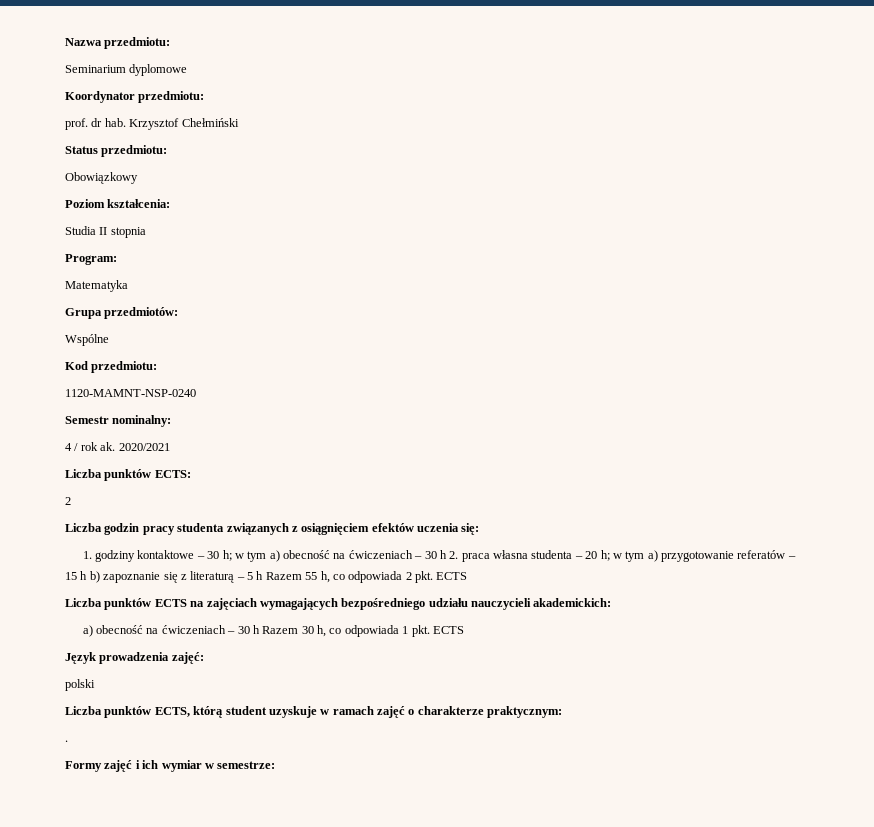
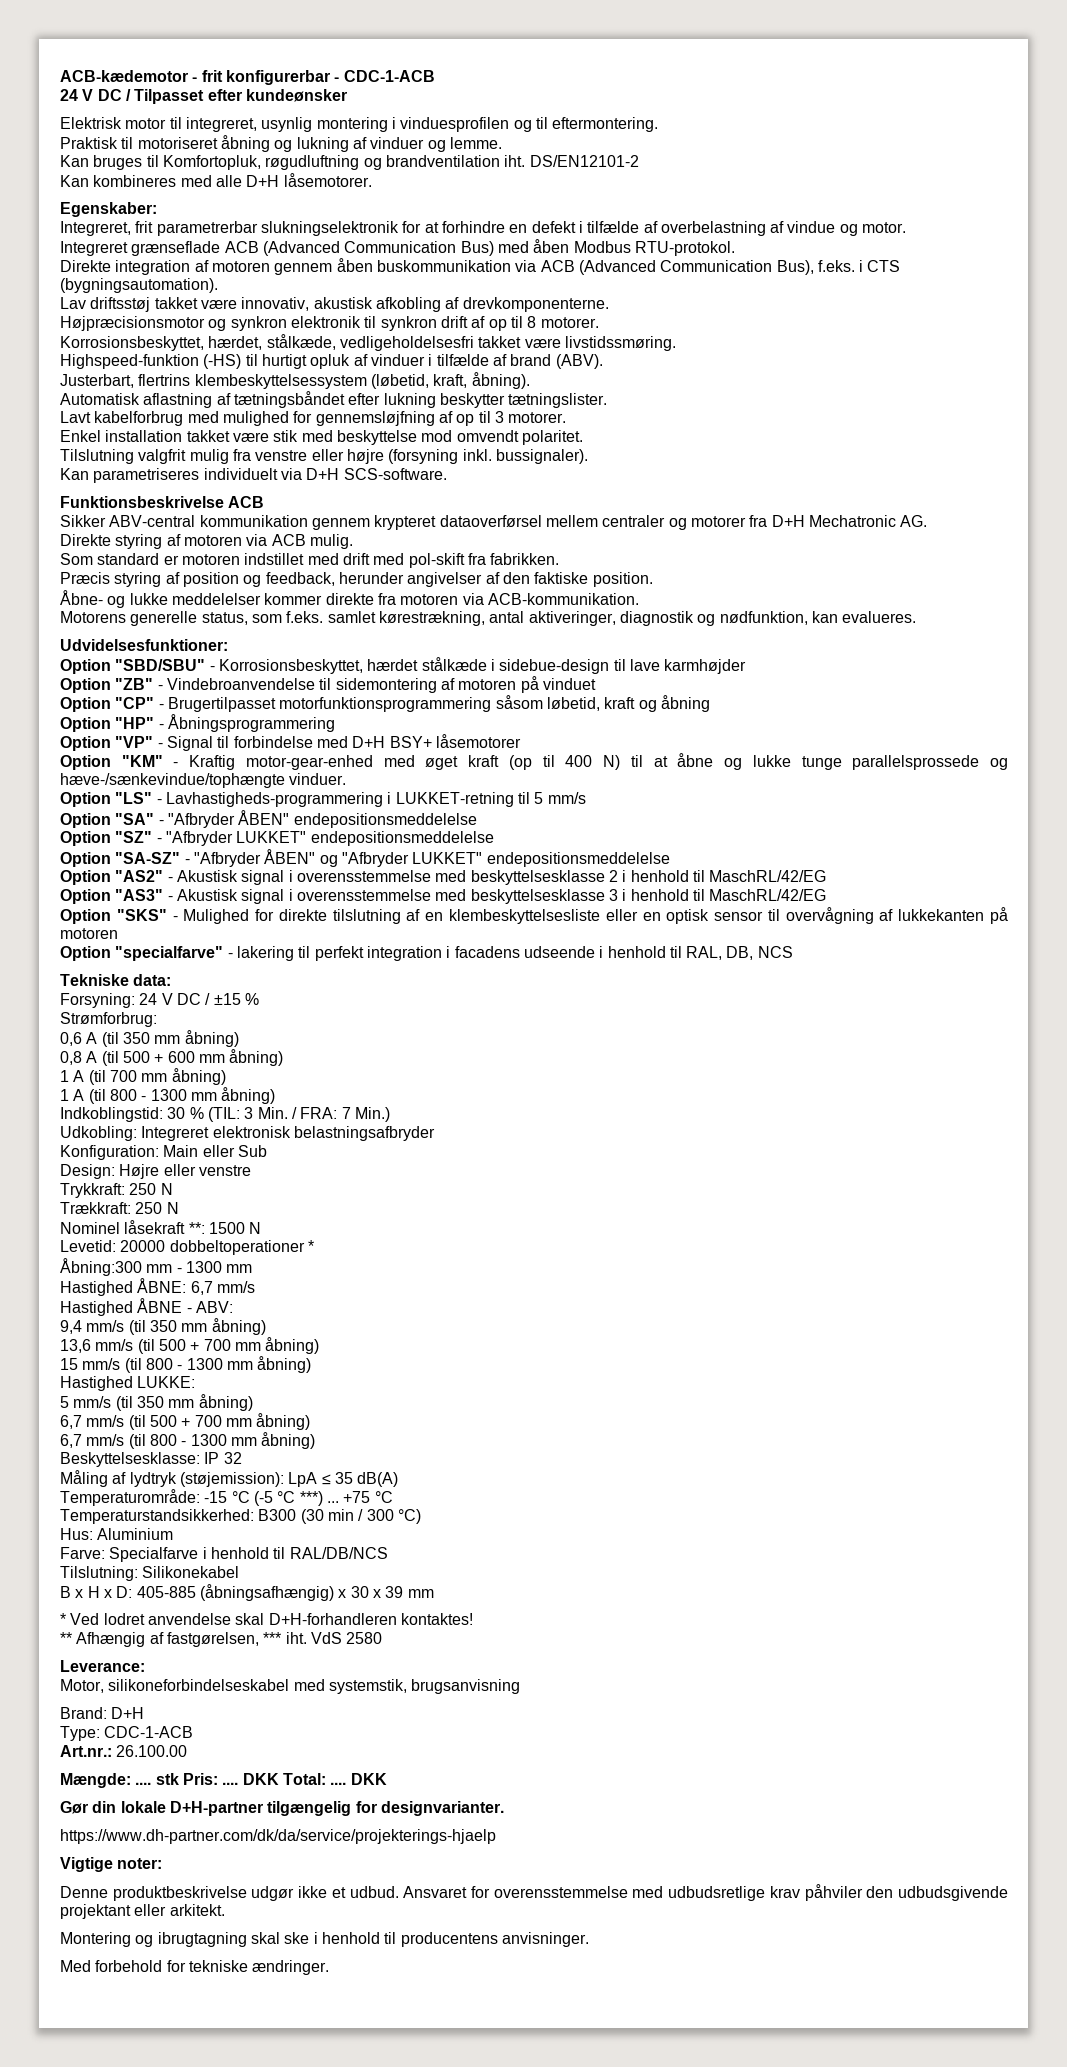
- Nazwa przedmiotu:
- Seminarium dyplomowe
- Koordynator przedmiotu:
- prof. dr hab. Krzysztof Chełmiński
- Status przedmiotu:
- Obowiązkowy
- Poziom kształcenia:
- Studia II stopnia
- Program:
- Matematyka
- Grupa przedmiotów:
- Wspólne
- Kod przedmiotu:
- 1120-MAMNT-NSP-0240
- Semestr nominalny:
- 4 / rok ak. 2020/2021
- Liczba punktów ECTS:
- 2
- Liczba godzin pracy studenta związanych z osiągnięciem efektów uczenia się:
- 1. godziny kontaktowe – 30 h; w tym a) obecność na ćwiczeniach – 30 h 2. praca własna studenta – 20 h; w tym a) przygotowanie referatów – 15 h b) zapoznanie się z literaturą – 5 h Razem 55 h, co odpowiada 2 pkt. ECTS
- Liczba punktów ECTS na zajęciach wymagających bezpośredniego udziału nauczycieli akademickich:
- a) obecność na ćwiczeniach – 30 h Razem 30 h, co odpowiada 1 pkt. ECTS
- Język prowadzenia zajęć:
- polski
- Liczba punktów ECTS, którą student uzyskuje w ramach zajęć o charakterze praktycznym:
- .
- Formy zajęć i ich wymiar w semestrze:
+ ACB-kædemotor - frit konfigurerbar - CDC-1-ACB
+ 24 V DC / Tilpasset efter kundeønsker
+ Elektrisk motor til integreret, usynlig montering i vinduesprofilen og til eftermontering.
+ Praktisk til motoriseret åbning og lukning af vinduer og lemme.
+ Kan bruges til Komfortopluk, røgudluftning og brandventilation iht. DS/EN12101-2
+ Kan kombineres med alle D+H låsemotorer.
+ Egenskaber:
+ Integreret, frit parametrerbar slukningselektronik for at forhindre en defekt i tilfælde af overbelastning af vindue og motor.
+ Integreret grænseflade ACB (Advanced Communication Bus) med åben Modbus RTU-protokol.
+ Direkte integration af motoren gennem åben buskommunikation via ACB (Advanced Communication Bus), f.eks. i CTS (bygningsautomation).
+ Lav driftsstøj takket være innovativ, akustisk afkobling af drevkomponenterne.
+ Højpræcisionsmotor og synkron elektronik til synkron drift af op til 8 motorer.
+ Korrosionsbeskyttet, hærdet, stålkæde, vedligeholdelsesfri takket være livstidssmøring.
+ Highspeed-funktion (-HS) til hurtigt opluk af vinduer i tilfælde af brand (ABV).
+ Justerbart, flertrins klembeskyttelsessystem (løbetid, kraft, åbning).
+ Automatisk aflastning af tætningsbåndet efter lukning beskytter tætningslister.
+ Lavt kabelforbrug med mulighed for gennemsløjfning af op til 3 motorer.
+ Enkel installation takket være stik med beskyttelse mod omvendt polaritet.
+ Tilslutning valgfrit mulig fra venstre eller højre (forsyning inkl. bussignaler).
+ Kan parametriseres individuelt via D+H SCS-software.
+ Funktionsbeskrivelse ACB
+ Sikker ABV-central kommunikation gennem krypteret dataoverførsel mellem centraler og motorer fra D+H Mechatronic AG.
+ Direkte styring af motoren via ACB mulig.
+ Som standard er motoren indstillet med drift med pol-skift fra fabrikken.
+ Præcis styring af position og feedback, herunder angivelser af den faktiske position.
+ Åbne- og lukke meddelelser kommer direkte fra motoren via ACB-kommunikation.
+ Motorens generelle status, som f.eks. samlet kørestrækning, antal aktiveringer, diagnostik og nødfunktion, kan evalueres.
+ Udvidelsesfunktioner:
+ Option "SBD/SBU" - Korrosionsbeskyttet, hærdet stålkæde i sidebue-design til lave karmhøjder
+ Option "ZB" - Vindebroanvendelse til sidemontering af motoren på vinduet
+ Option "CP" - Brugertilpasset motorfunktionsprogrammering såsom løbetid, kraft og åbning
+ Option "HP" - Åbningsprogrammering
+ Option "VP" - Signal til forbindelse med D+H BSY+ låsemotorer
+ Option "KM" - Kraftig motor-gear-enhed med øget kraft (op til 400 N) til at åbne og lukke tunge parallelsprossede og hæve-/sænkevindue/tophængte vinduer.
+ Option "LS" - Lavhastigheds-programmering i LUKKET-retning til 5 mm/s
+ Option "SA" - "Afbryder ÅBEN" endepositionsmeddelelse
+ Option "SZ" - "Afbryder LUKKET" endepositionsmeddelelse
+ Option "SA-SZ" - "Afbryder ÅBEN" og "Afbryder LUKKET" endepositionsmeddelelse
+ Option "AS2" - Akustisk signal i overensstemmelse med beskyttelsesklasse 2 i henhold til MaschRL/42/EG
+ Option "AS3" - Akustisk signal i overensstemmelse med beskyttelsesklasse 3 i henhold til MaschRL/42/EG
+ Option "SKS" - Mulighed for direkte tilslutning af en klembeskyttelsesliste eller en optisk sensor til overvågning af lukkekanten på motoren
+ Option "specialfarve" - lakering til perfekt integration i facadens udseende i henhold til RAL, DB, NCS
+ Tekniske data:
+ Forsyning: 24 V DC / ±15 %
+ Strømforbrug:
+ 0,6 A (til 350 mm åbning)
+ 0,8 A (til 500 + 600 mm åbning)
+ 1 A (til 700 mm åbning)
+ 1 A (til 800 - 1300 mm åbning)
+ Indkoblingstid: 30 % (TIL: 3 Min. / FRA: 7 Min.)
+ Udkobling: Integreret elektronisk belastningsafbryder
+ Konfiguration: Main eller Sub
+ Design: Højre eller venstre
+ Trykkraft: 250 N
+ Trækkraft: 250 N
+ Nominel låsekraft **: 1500 N
+ Levetid: 20000 dobbeltoperationer *
+ Åbning:300 mm - 1300 mm
+ Hastighed ÅBNE: 6,7 mm/s
+ Hastighed ÅBNE - ABV:
+ 9,4 mm/s (til 350 mm åbning)
+ 13,6 mm/s (til 500 + 700 mm åbning)
+ 15 mm/s (til 800 - 1300 mm åbning)
+ Hastighed LUKKE:
+ 5 mm/s (til 350 mm åbning)
+ 6,7 mm/s (til 500 + 700 mm åbning)
+ 6,7 mm/s (til 800 - 1300 mm åbning)
+ Beskyttelsesklasse: IP 32
+ Måling af lydtryk (støjemission): LpA ≤ 35 dB(A)
+ Temperaturområde: -15 °C (-5 °C ***) ... +75 °C
+ Temperaturstandsikkerhed: B300 (30 min / 300 °C)
+ Hus: Aluminium
+ Farve: Specialfarve i henhold til RAL/DB/NCS
+ Tilslutning: Silikonekabel
+ B x H x D: 405-885 (åbningsafhængig) x 30 x 39 mm
+ * Ved lodret anvendelse skal D+H-forhandleren kontaktes!
+ ** Afhængig af fastgørelsen, *** iht. VdS 2580
+ Leverance:
+ Motor, silikoneforbindelseskabel med systemstik, brugsanvisning
+ Brand: D+H
+ Type: CDC-1-ACB
+ Art.nr.: 26.100.00
+ Mængde: .... stk Pris: .... DKK Total: .... DKK
+ Gør din lokale D+H-partner tilgængelig for designvarianter.
+ https://www.dh-partner.com/dk/da/service/projekterings-hjaelp
+ Vigtige noter:
+ Denne produktbeskrivelse udgør ikke et udbud. Ansvaret for overensstemmelse med udbudsretlige krav påhviler den udbudsgivende projektant eller arkitekt.
+ Montering og ibrugtagning skal ske i henhold til producentens anvisninger.
+ Med forbehold for tekniske ændringer.

